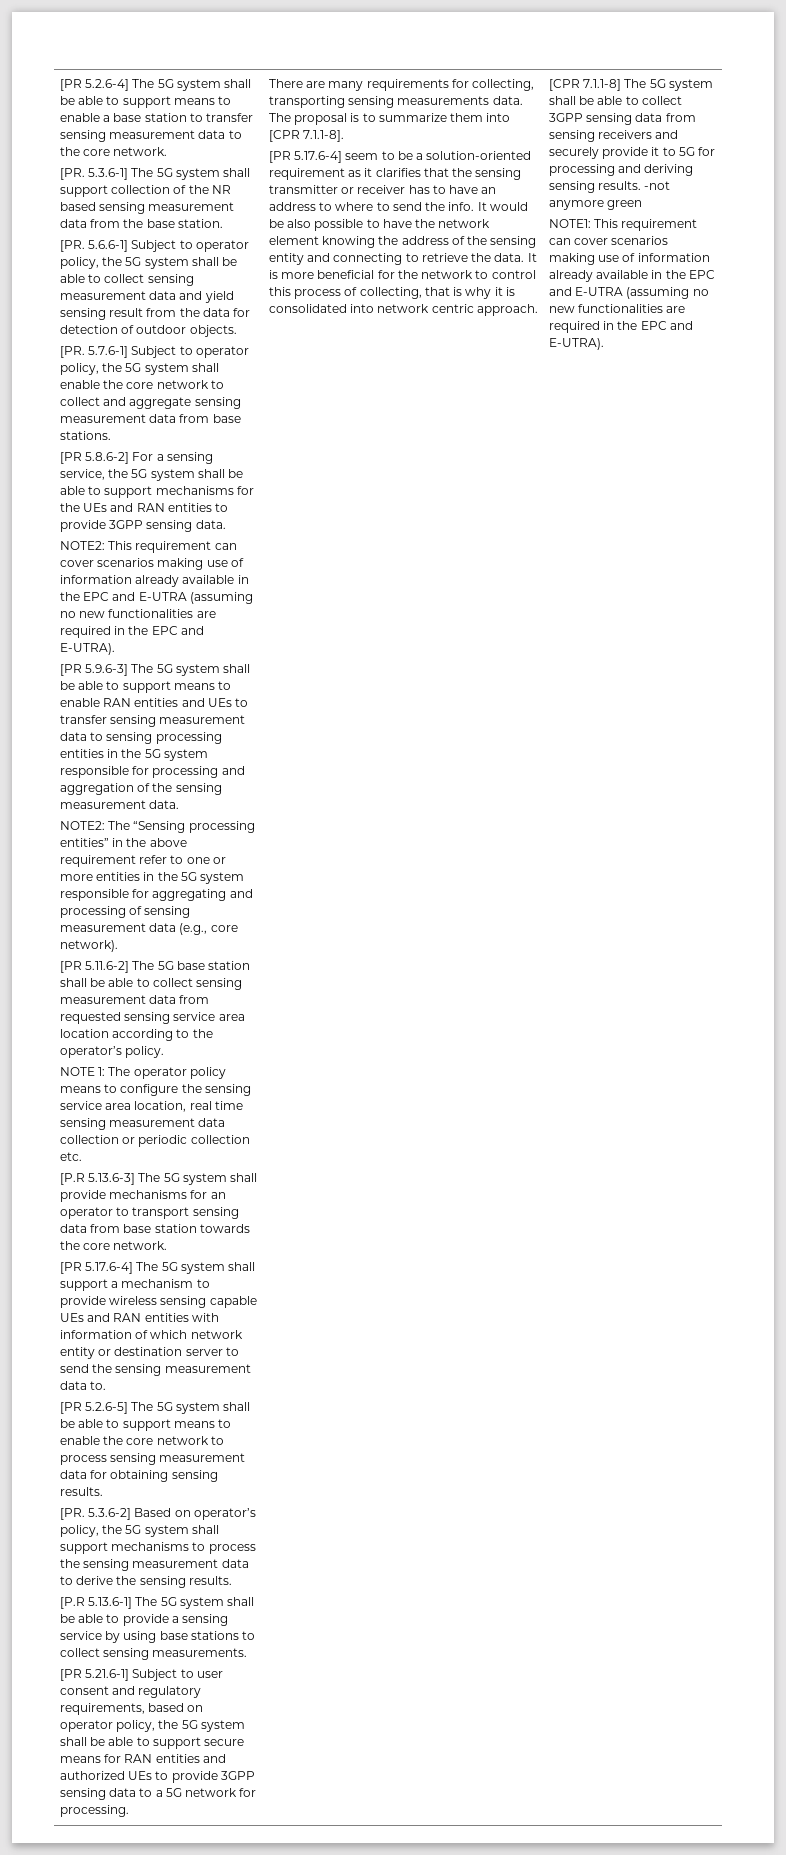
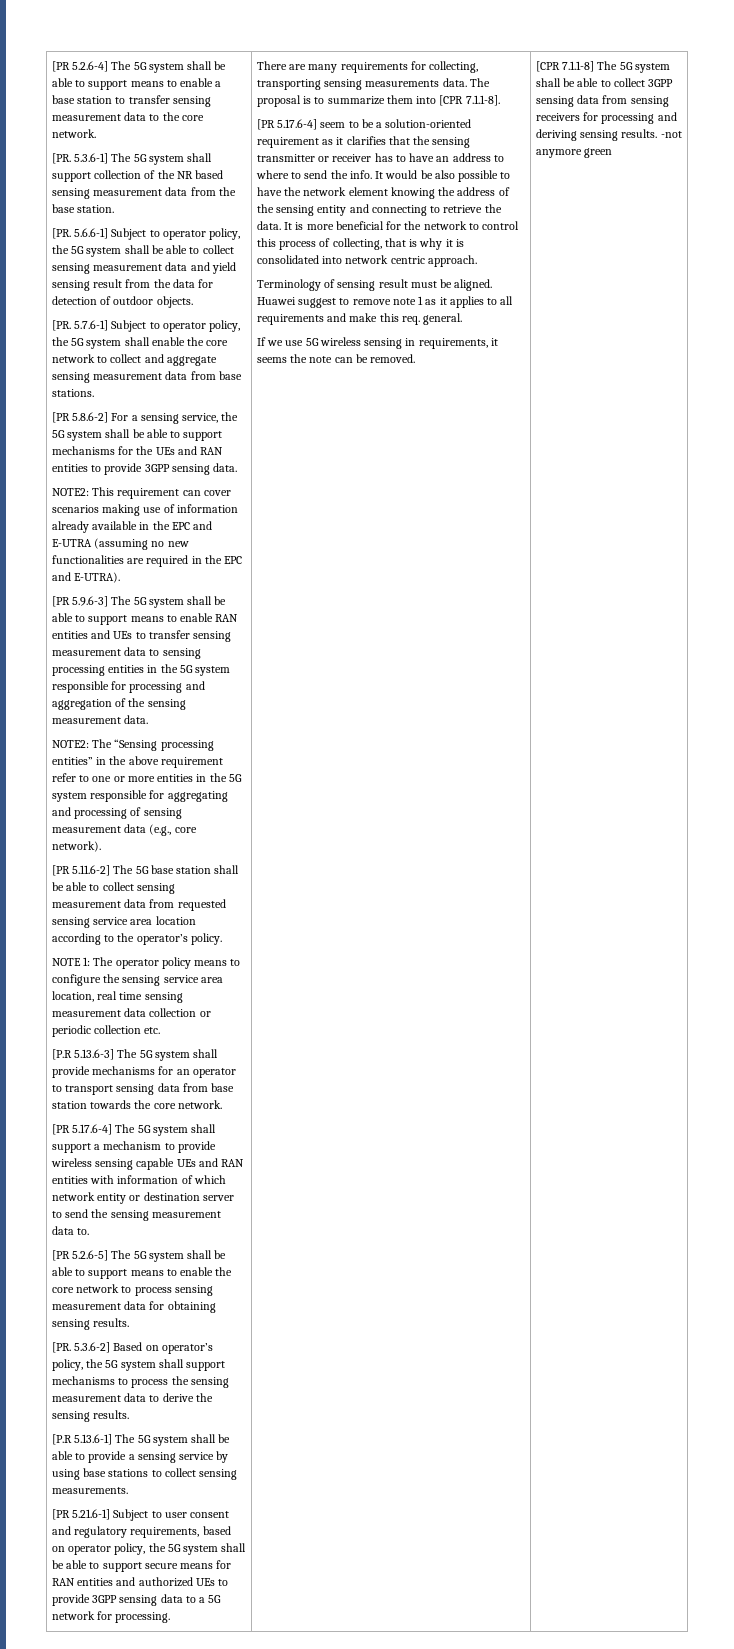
+ Terminology of sensing result must be aligned. Huawei suggest to remove note 1 as it applies to all requirements and make this req. general.
+ If we use 5G wireless sensing in requirements, it seems the note can be removed.
- [CPR 7.1.1-8] The 5G system shall be able to collect 3GPP sensing data from sensing receivers and securely provide it to 5G for processing and deriving sensing results.
+ [CPR 7.1.1-8] The 5G system shall be able to collect 3GPP sensing data from sensing receivers for processing and deriving sensing results.
- NOTE1: This requirement can cover scenarios making use of information already available in the EPC and E-UTRA (assuming no new functionalities are required in the EPC and E-UTRA).

